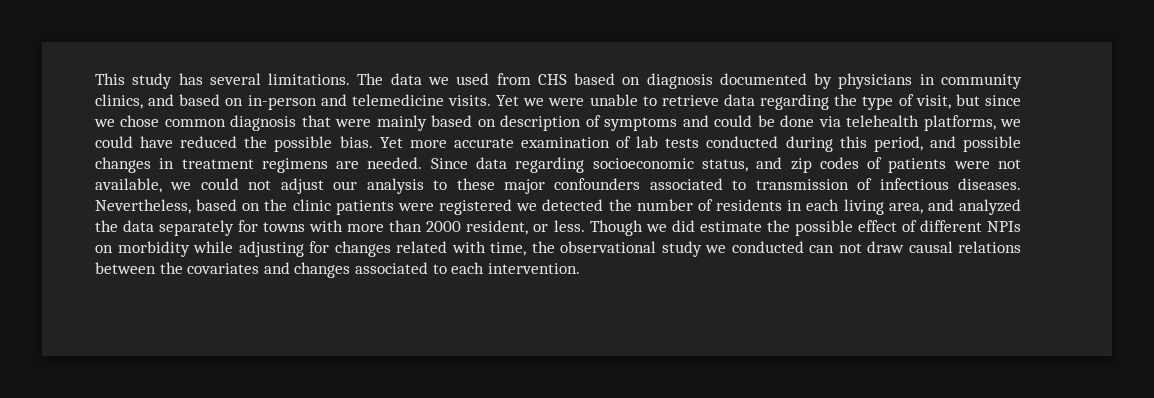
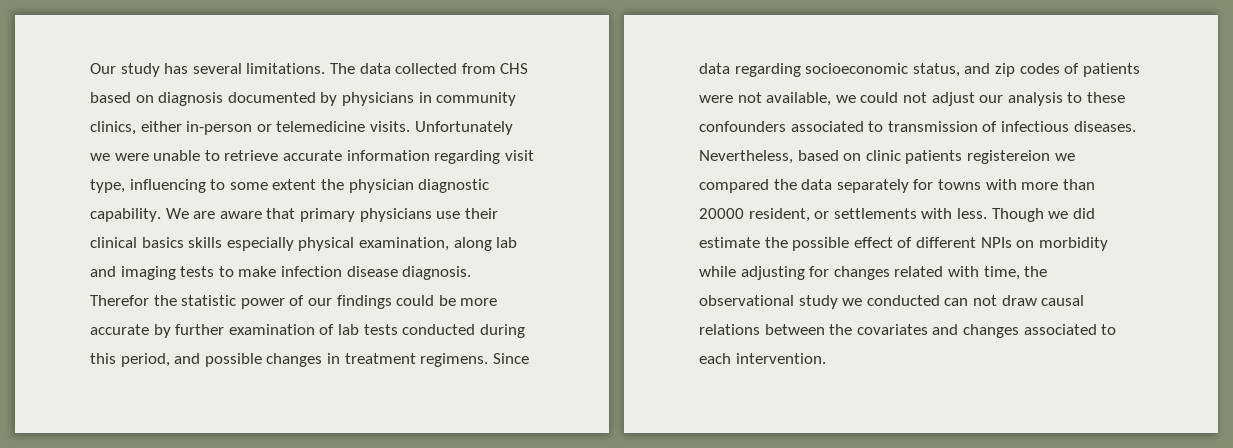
- This study has several limitations.
+ Our study has several limitations.
- The data we used from CHS based on diagnosis documented by physicians in community clinics, and based on in-person and telemedicine visits.
+ The data collected from CHS based on diagnosis documented by physicians in community clinics, either in-person or telemedicine visits.
- Yet we were unable to retrieve data regarding the type of visit, but since we chose common diagnosis that were mainly based on description of symptoms and could be done via telehealth platforms, we could have reduced the possible bias. Yet more accurate examination of lab tests conducted during this period, and possible changes in treatment regimens are needed.
+ Unfortunately we were unable to retrieve accurate information regarding visit type, influencing to some extent the physician diagnostic capability. We are aware that primary physicians use their clinical basics skills especially physical examination, along lab and imaging tests to make infection disease diagnosis. Therefor the statistic power of our findings could be more accurate by further examination of lab tests conducted during this period, and possible changes in treatment regimens.
- Since data regarding socioeconomic status, and zip codes of patients were not available, we could not adjust our analysis to these major confounders associated to transmission of infectious diseases.
+ Since data regarding socioeconomic status, and zip codes of patients were not available, we could not adjust our analysis to these confounders associated to transmission of infectious diseases.
- Nevertheless, based on the clinic patients were registered we detected the number of residents in each living area, and analyzed the data separately for towns with more than 2000 resident, or less.
+ Nevertheless, based on clinic patients registereion we compared the data separately for towns with more than 20000 resident, or settlements with less.

